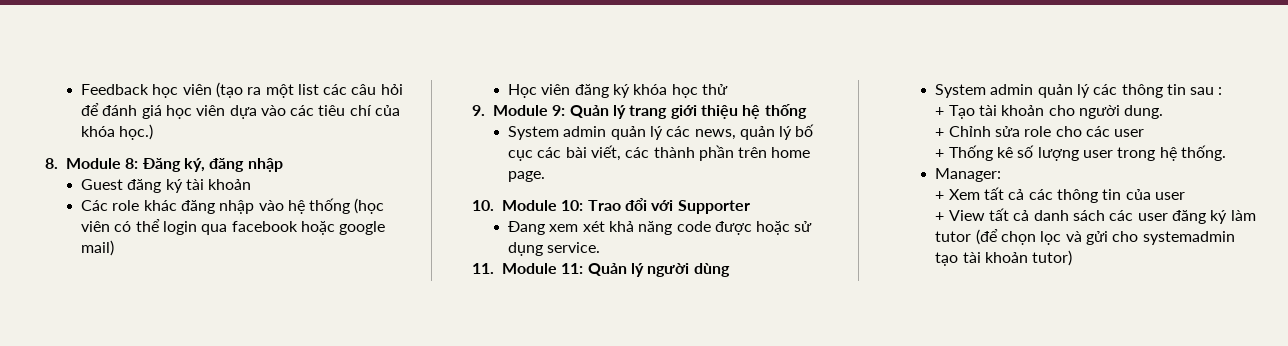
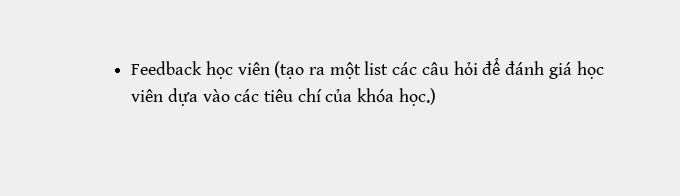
- 8. Module 8: Đăng ký, đăng nhập
- Guest đăng ký tài khoản
- Các role khác đăng nhập vào hệ thống (học viên có thể login qua facebook hoặc google mail)
- Học viên đăng ký khóa học thử
- 9. Module 9: Quản lý trang giới thiệu hệ thống
- System admin quản lý các news, quản lý bố cục các bài viết, các thành phần trên home page.
- 10. Module 10: Trao đổi với Supporter
- Đang xem xét khả năng code được hoặc sử dụng service.
- 11. Module 11: Quản lý người dùng
- System admin quản lý các thông tin sau :
- + Tạo tài khoản cho người dung.
- + Chỉnh sửa role cho các user
- + Thống kê số lượng user trong hệ thống.
- Manager:
- + Xem tất cả các thông tin của user
- + View tất cả danh sách các user đăng ký làm tutor (để chọn lọc và gửi cho systemadmin tạo tài khoản tutor)

